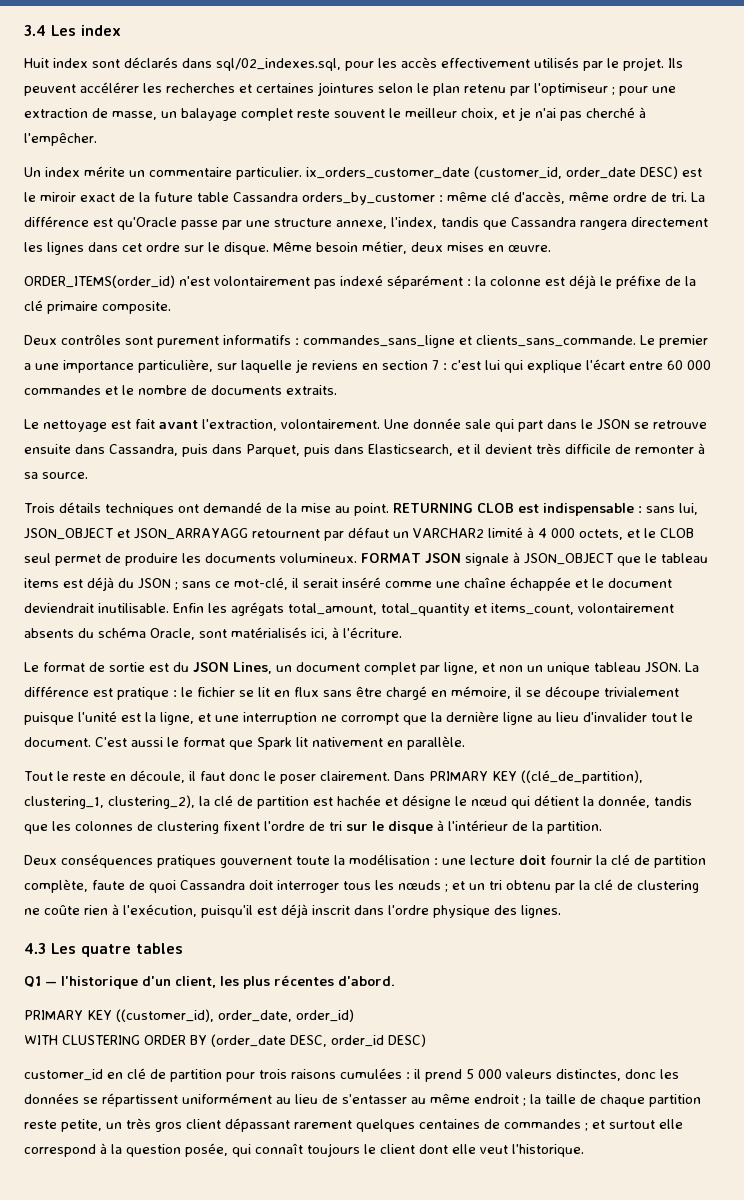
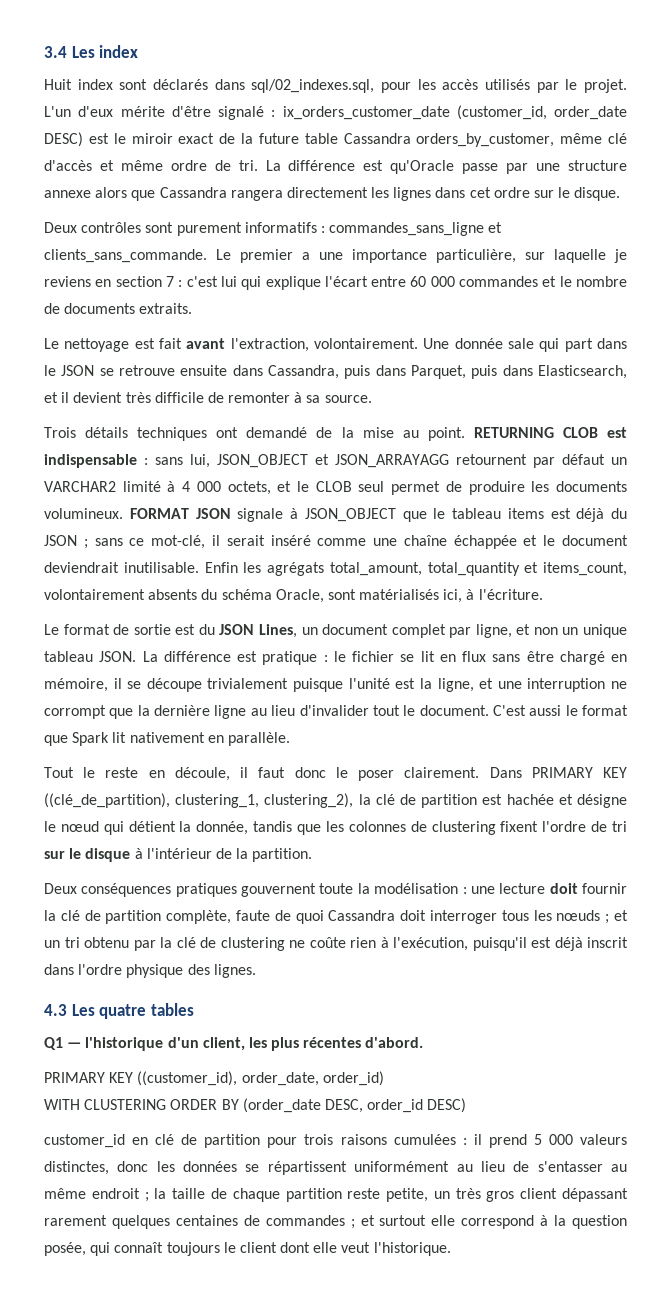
- Huit index sont déclarés dans sql/02_indexes.sql, pour les accès effectivement utilisés par le projet.
+ Huit index sont déclarés dans sql/02_indexes.sql, pour les accès utilisés par le projet.
- Ils peuvent accélérer les recherches et certaines jointures selon le plan retenu par l'optimiseur ; pour une extraction de masse, un balayage complet reste souvent le meilleur choix, et je n'ai pas cherché à l'empêcher.
- Un index mérite un commentaire particulier. ix_orders_customer_date (customer_id, order_date DESC) est le miroir exact de la future table Cassandra orders_by_customer : même clé d'accès, même ordre de tri.
+ L'un d'eux mérite d'être signalé : ix_orders_customer_date (customer_id, order_date DESC) est le miroir exact de la future table Cassandra orders_by_customer, même clé d'accès et même ordre de tri.
- La différence est qu'Oracle passe par une structure annexe, l'index, tandis que Cassandra rangera directement les lignes dans cet ordre sur le disque. Même besoin métier, deux mises en œuvre.
- ORDER_ITEMS(order_id) n'est volontairement pas indexé séparément : la colonne est déjà le préfixe de la clé primaire composite.
+ La différence est qu'Oracle passe par une structure annexe alors que Cassandra rangera directement les lignes dans cet ordre sur le disque.

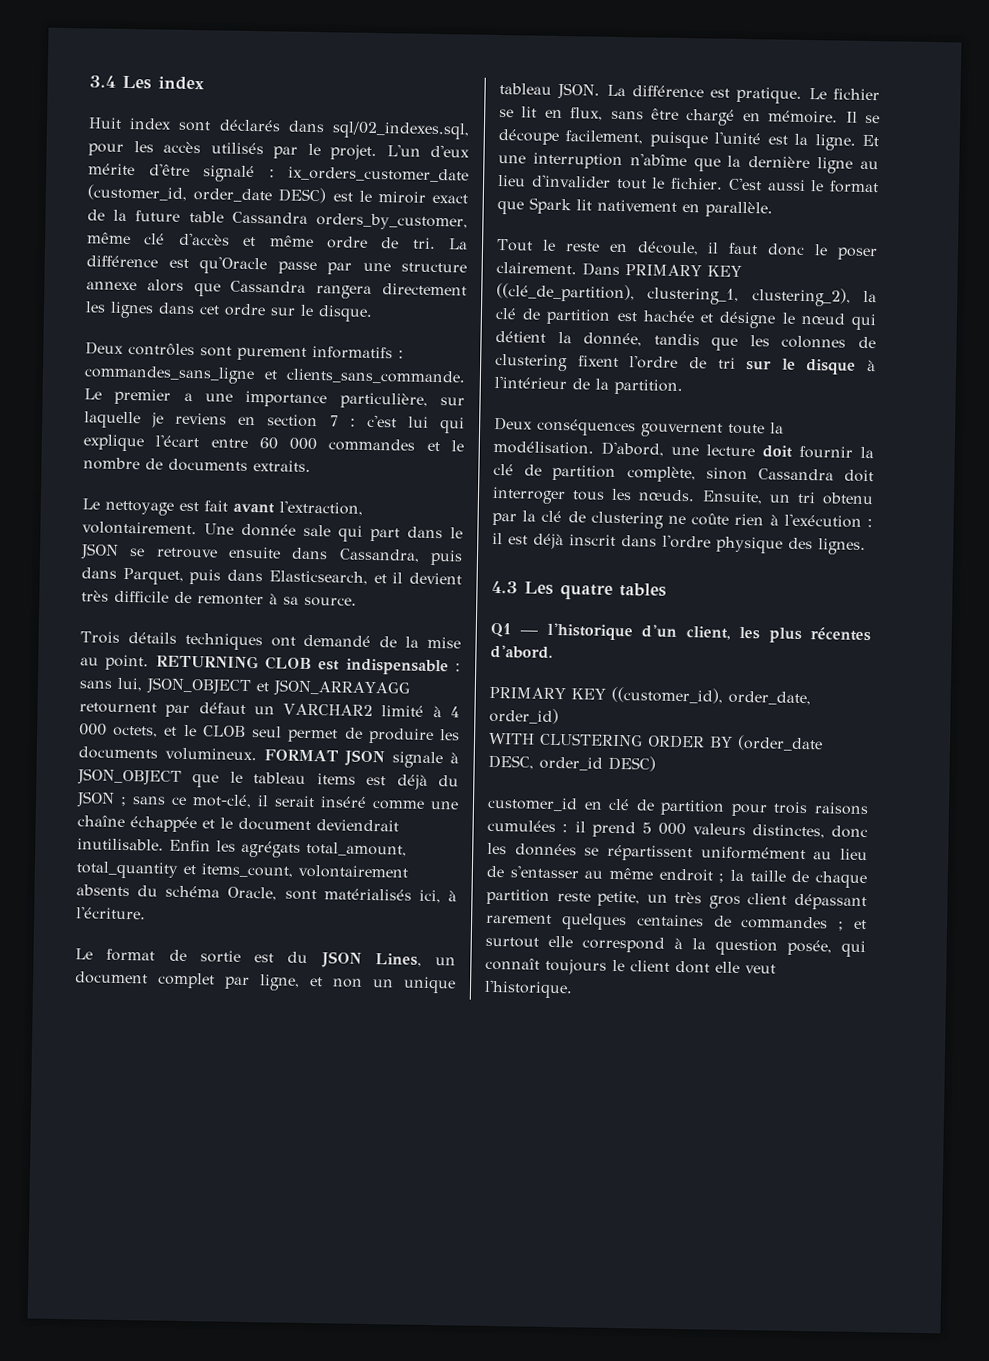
- La différence est pratique : le fichier se lit en flux sans être chargé en mémoire, il se découpe trivialement puisque l'unité est la ligne, et une interruption ne corrompt que la dernière ligne au lieu d'invalider tout le document.
+ La différence est pratique. Le fichier se lit en flux, sans être chargé en mémoire. Il se découpe facilement, puisque l'unité est la ligne. Et une interruption n'abîme que la dernière ligne au lieu d'invalider tout le fichier.
- Deux conséquences pratiques gouvernent toute la modélisation : une lecture doit fournir la clé de partition complète, faute de quoi Cassandra doit interroger tous les nœuds ; et un tri obtenu par la clé de clustering ne coûte rien à l'exécution, puisqu'il est déjà inscrit dans l'ordre physique des lignes.
+ Deux conséquences gouvernent toute la modélisation. D'abord, une lecture doit fournir la clé de partition complète, sinon Cassandra doit interroger tous les nœuds. Ensuite, un tri obtenu par la clé de clustering ne coûte rien à l'exécution : il est déjà inscrit dans l'ordre physique des lignes.

